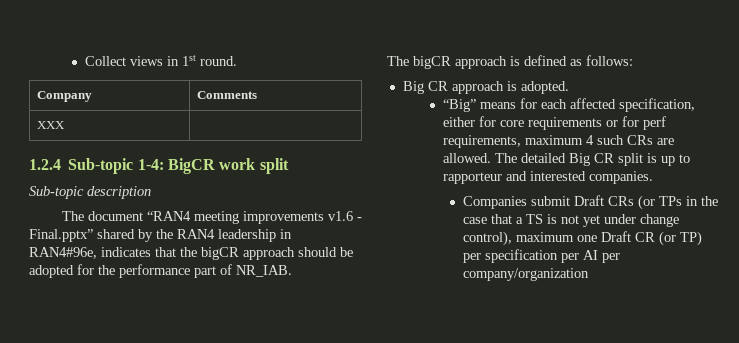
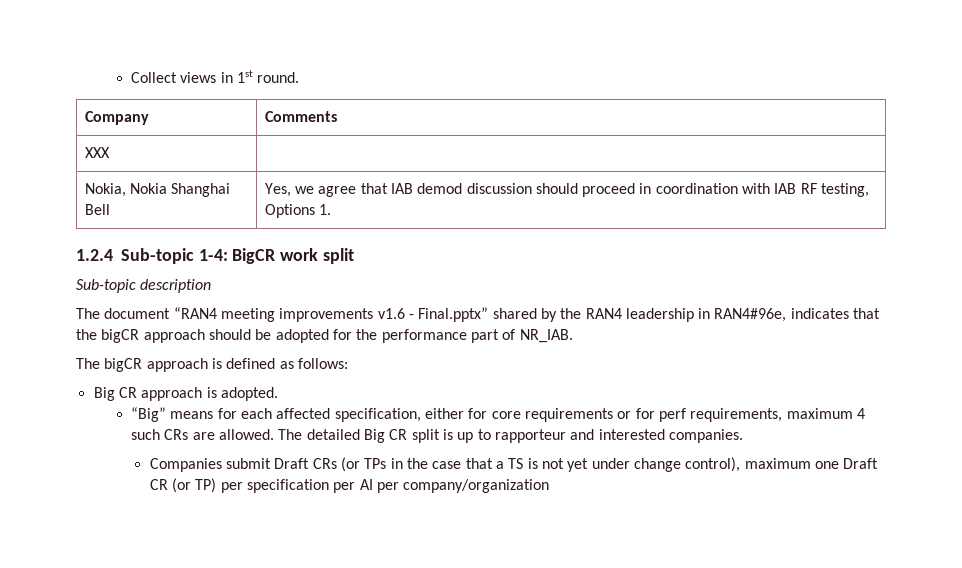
+ Nokia, Nokia Shanghai Bell | Yes, we agree that IAB demod discussion should proceed in coordination with IAB RF testing, Options 1.

